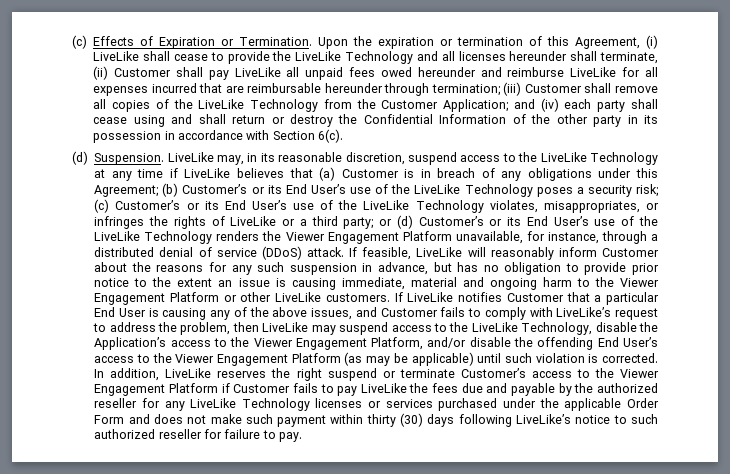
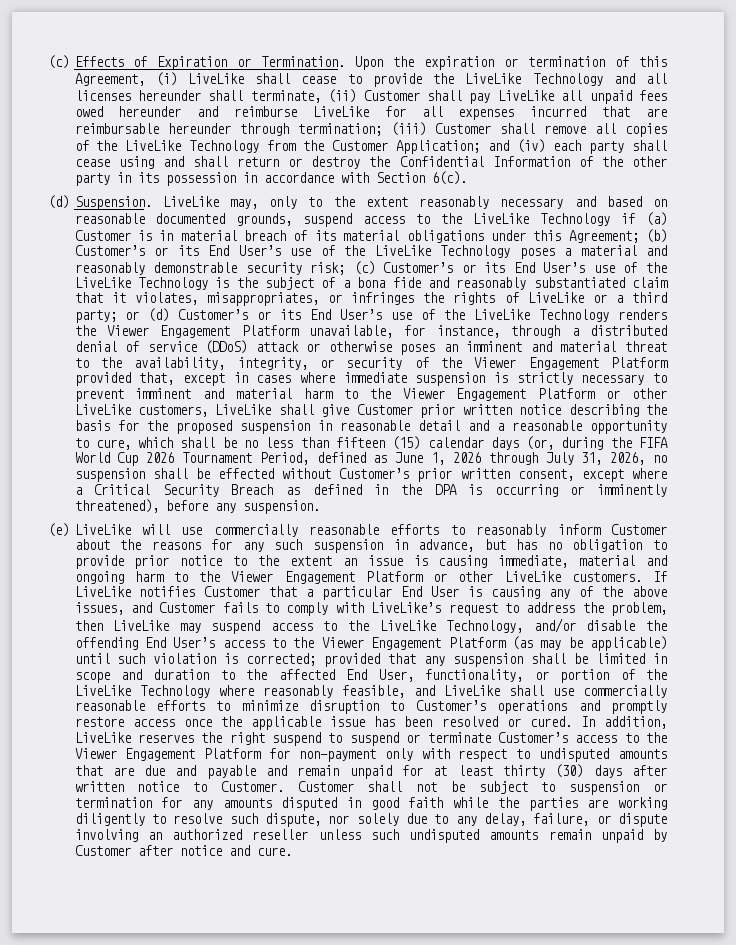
- LiveLike may, in its reasonable discretion, suspend access to the LiveLike Technology at any time if LiveLike believes that (a) Customer is in breach of any obligations under this Agreement;
+ LiveLike may, only to the extent reasonably necessary and based on reasonable documented grounds, suspend access to the LiveLike Technology if (a) Customer is in material breach of its material obligations under this Agreement;
- (b) Customer’s or its End User’s use of the LiveLike Technology poses a security risk;
+ (b) Customer’s or its End User’s use of the LiveLike Technology poses a material and reasonably demonstrable security risk;
- (c) Customer’s or its End User’s use of the LiveLike Technology violates, misappropriates, or infringes the rights of LiveLike or a third party;
+ (c) Customer’s or its End User’s use of the LiveLike Technology is the subject of a bona fide and reasonably substantiated claim that it violates, misappropriates, or infringes the rights of LiveLike or a third party;
- or (d) Customer’s or its End User’s use of the LiveLike Technology renders the Viewer Engagement Platform unavailable, for instance, through a distributed denial of service (DDoS) attack. If feasible, LiveLike will reasonably inform Customer about the reasons for any such suspension in advance, but has no obligation to provide prior notice to the extent an issue is causing immediate, material and ongoing harm to the Viewer Engagement Platform or other LiveLike customers.
+ or (d) Customer’s or its End User’s use of the LiveLike Technology renders the Viewer Engagement Platform unavailable, for instance, through a distributed denial of service (DDoS) attack or otherwise poses an imminent and material threat to the availability, integrity, or security of the Viewer Engagement Platform provided that, except in cases where immediate suspension is strictly necessary to prevent imminent and material harm to the Viewer Engagement Platform or other LiveLike customers, LiveLike shall give Customer prior written notice describing the basis for the proposed suspension in reasonable detail and a reasonable opportunity to cure, which shall be no less than fifteen (15) calendar days (or, during the FIFA World Cup 2026 Tournament Period, defined as June 1, 2026 through July 31, 2026, no suspension shall be effected without Customer’s prior written consent, except where a Critical Security Breach as defined in the DPA is occurring or imminently threatened), before any suspension.
+ (e) LiveLike will use commercially reasonable efforts to reasonably inform Customer about the reasons for any such suspension in advance, but has no obligation to provide prior notice to the extent an issue is causing immediate, material and ongoing harm to the Viewer Engagement Platform or other LiveLike customers.
- If LiveLike notifies Customer that a particular End User is causing any of the above issues, and Customer fails to comply with LiveLike’s request to address the problem, then LiveLike may suspend access to the LiveLike Technology, disable the Application’s access to the Viewer Engagement Platform, and/or disable the offending End User’s access to the Viewer Engagement Platform (as may be applicable) until such violation is corrected.
+ If LiveLike notifies Customer that a particular End User is causing any of the above issues, and Customer fails to comply with LiveLike’s request to address the problem, then LiveLike may suspend access to the LiveLike Technology, and/or disable the offending End User’s access to the Viewer Engagement Platform (as may be applicable) until such violation is corrected; provided that any suspension shall be limited in scope and duration to the affected End User, functionality, or portion of the LiveLike Technology where reasonably feasible, and LiveLike shall use commercially reasonable efforts to minimize disruption to Customer’s operations and promptly restore access once the applicable issue has been resolved or cured.
- In addition, LiveLike reserves the right suspend or terminate Customer’s access to the Viewer Engagement Platform if Customer fails to pay LiveLike the fees due and payable by the authorized reseller for any LiveLike Technology licenses or services purchased under the applicable Order Form and does not make such payment within thirty (30) days following LiveLike’s notice to such authorized reseller for failure to pay.
+ In addition, LiveLike reserves the right suspend to suspend or terminate Customer’s access to the Viewer Engagement Platform for non-payment only with respect to undisputed amounts that are due and payable and remain unpaid for at least thirty (30) days after written notice to Customer. Customer shall not be subject to suspension or termination for any amounts disputed in good faith while the parties are working diligently to resolve such dispute, nor solely due to any delay, failure, or dispute involving an authorized reseller unless such undisputed amounts remain unpaid by Customer after notice and cure.

